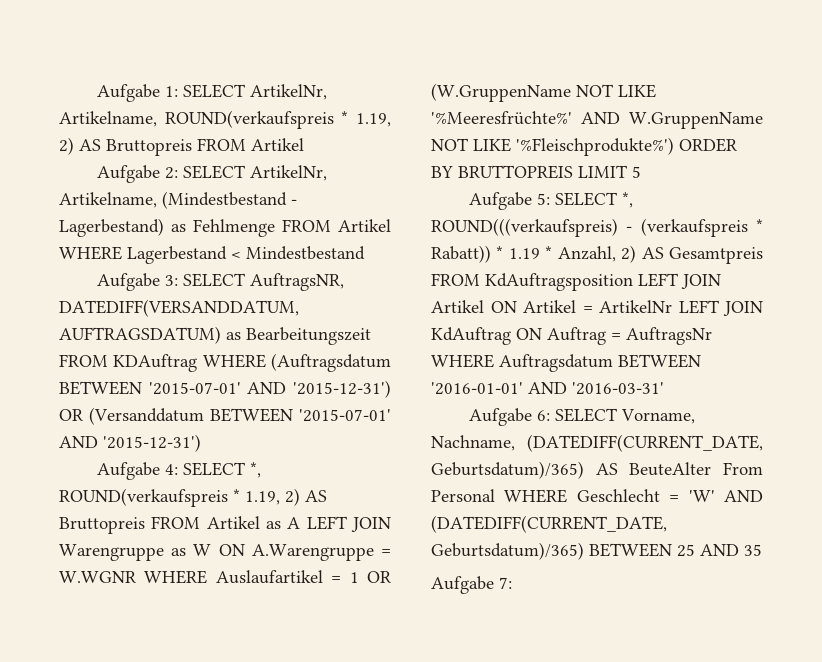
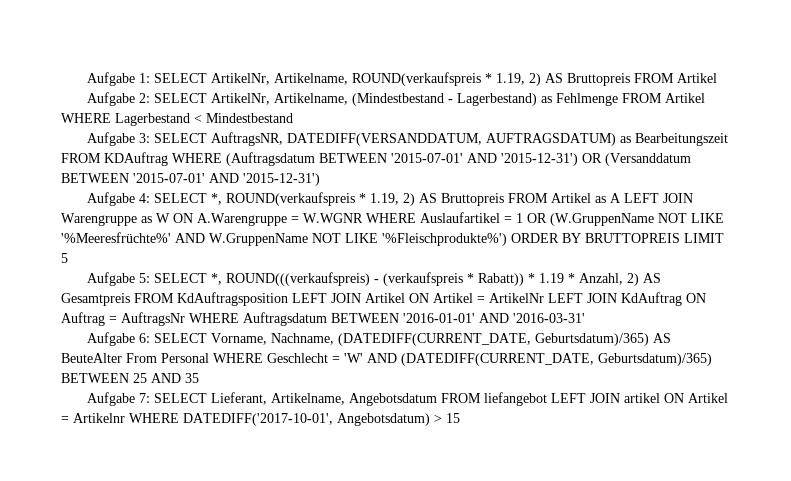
- Aufgabe 7:
+ Aufgabe 7: SELECT Lieferant, Artikelname, Angebotsdatum FROM liefangebot LEFT JOIN artikel ON Artikel = Artikelnr WHERE DATEDIFF('2017-10-01', Angebotsdatum) > 15

